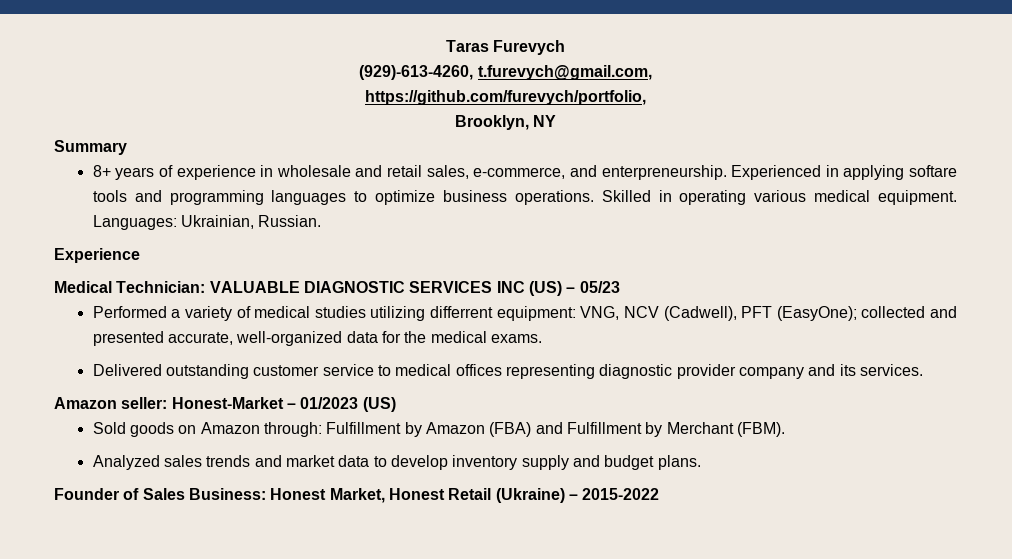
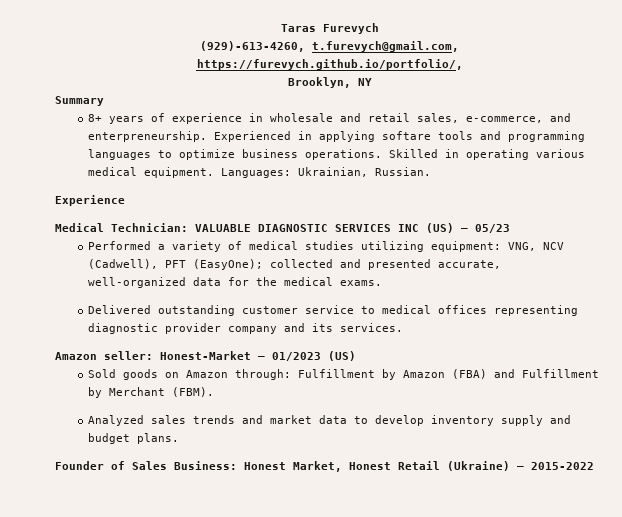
- https://github.com/furevych/portfolio,
+ https://furevych.github.io/portfolio/,
- Performed a variety of medical studies utilizing differrent equipment: VNG, NCV (Cadwell), PFT (EasyOne); collected and presented accurate, well-organized data for the medical exams.
+ Performed a variety of medical studies utilizing equipment: VNG, NCV (Cadwell), PFT (EasyOne); collected and presented accurate, well-organized data for the medical exams.

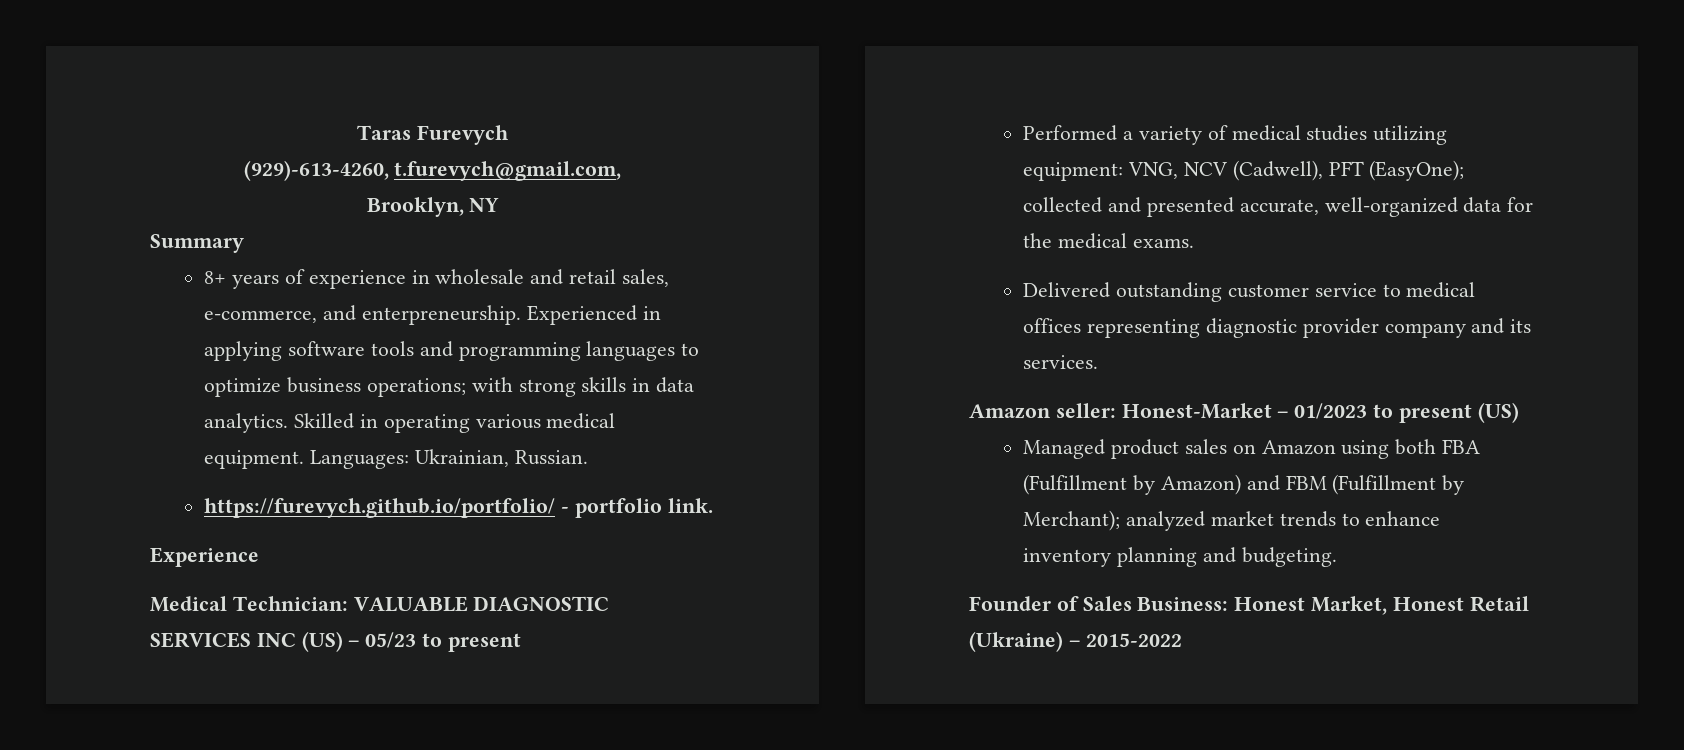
- https://furevych.github.io/portfolio/,
- Experienced in applying softare tools and programming languages to optimize business operations.
+ Experienced in applying software tools and programming languages to optimize business operations; with strong skills in data analytics.
+ https://furevych.github.io/portfolio/ - portfolio link.
- Medical Technician: VALUABLE DIAGNOSTIC SERVICES INC (US) – 05/23
+ Medical Technician: VALUABLE DIAGNOSTIC SERVICES INC (US) – 05/23 to present
- Amazon seller: Honest-Market – 01/2023 (US)
+ Amazon seller: Honest-Market – 01/2023 to present (US)
- Sold goods on Amazon through: Fulfillment by Amazon (FBA) and Fulfillment by Merchant (FBM).
- Analyzed sales trends and market data to develop inventory supply and budget plans.
+ Managed product sales on Amazon using both FBA (Fulfillment by Amazon) and FBM (Fulfillment by Merchant); analyzed market trends to enhance inventory planning and budgeting.

